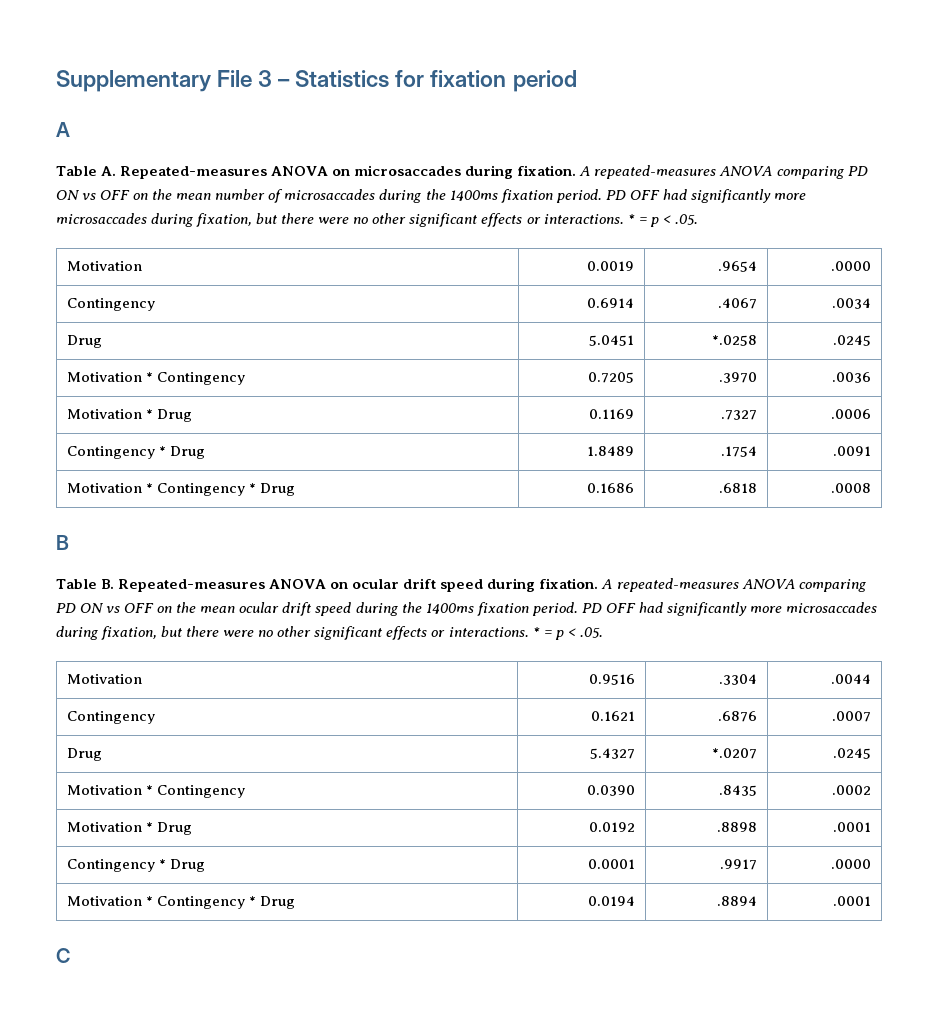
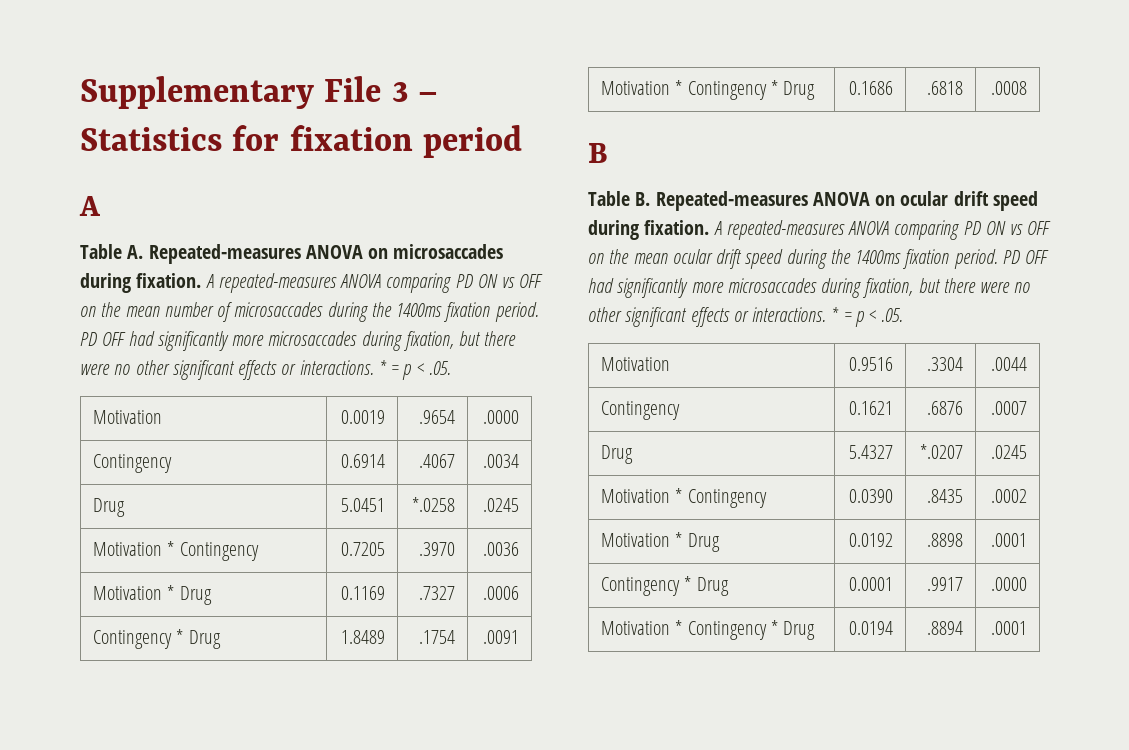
- C

